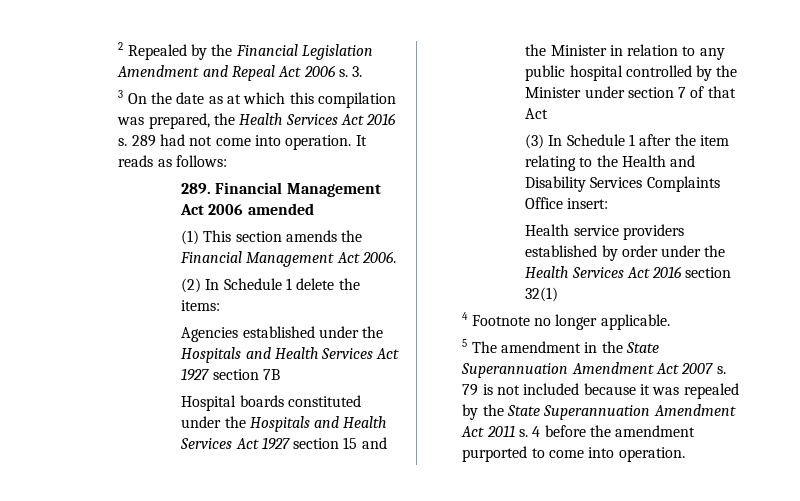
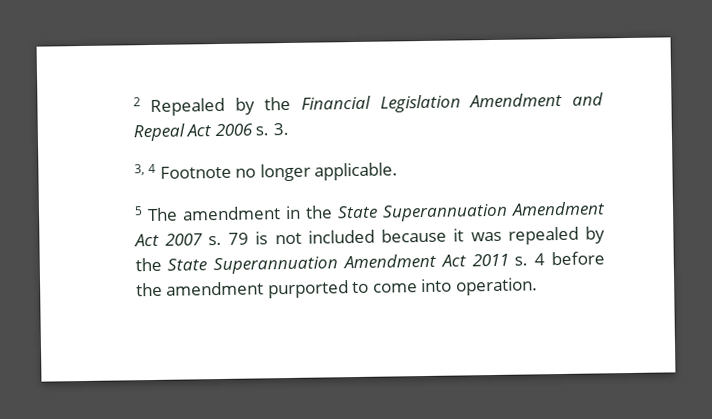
- 3 On the date as at which this compilation was prepared, the Health Services Act 2016 s. 289 had not come into operation. It reads as follows:
- 289. Financial Management Act 2006 amended
- (1) This section amends the Financial Management Act 2006.
- (2) In Schedule 1 delete the items:
- Agencies established under the Hospitals and Health Services Act 1927 section 7B
- Hospital boards constituted under the Hospitals and Health Services Act 1927 section 15 and the Minister in relation to any public hospital controlled by the Minister under section 7 of that Act
- (3) In Schedule 1 after the item relating to the Health and Disability Services Complaints Office insert:
- Health service providers established by order under the Health Services Act 2016 section 32(1)
- 4 Footnote no longer applicable.
+ 3, 4 Footnote no longer applicable.

